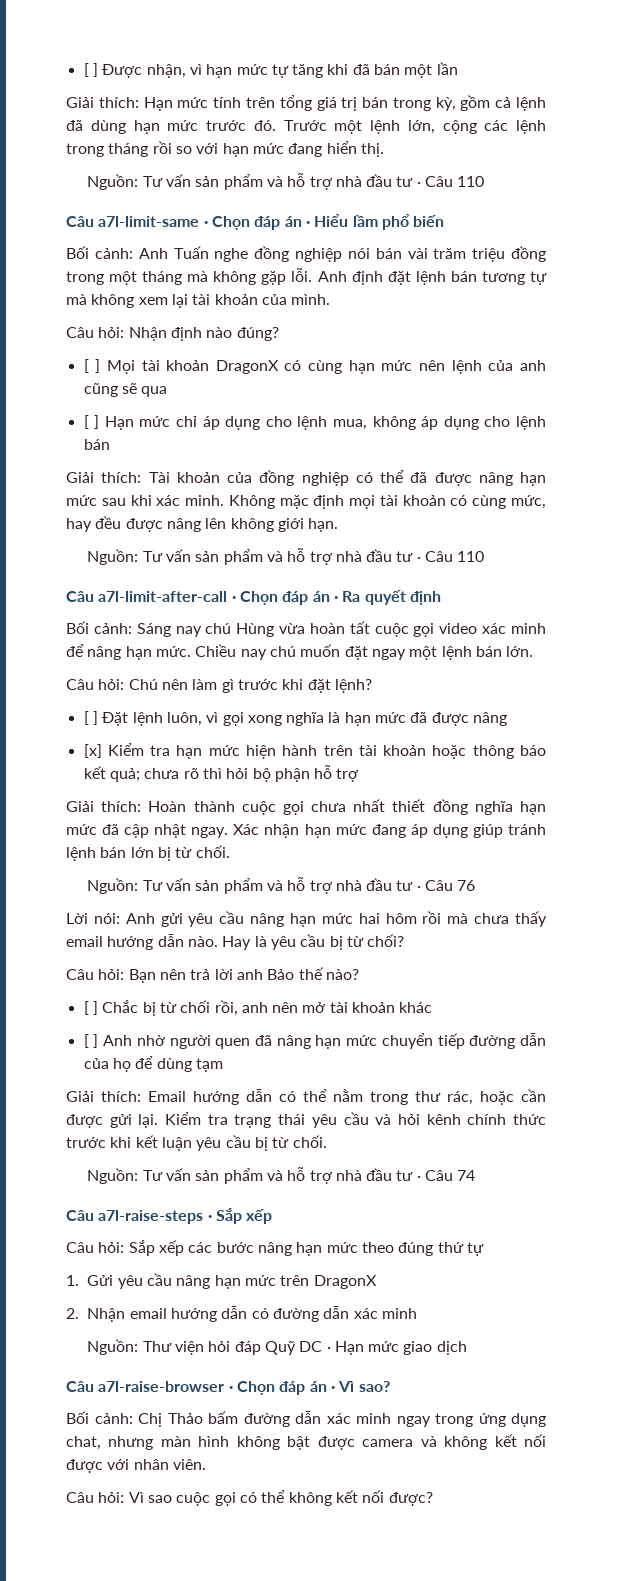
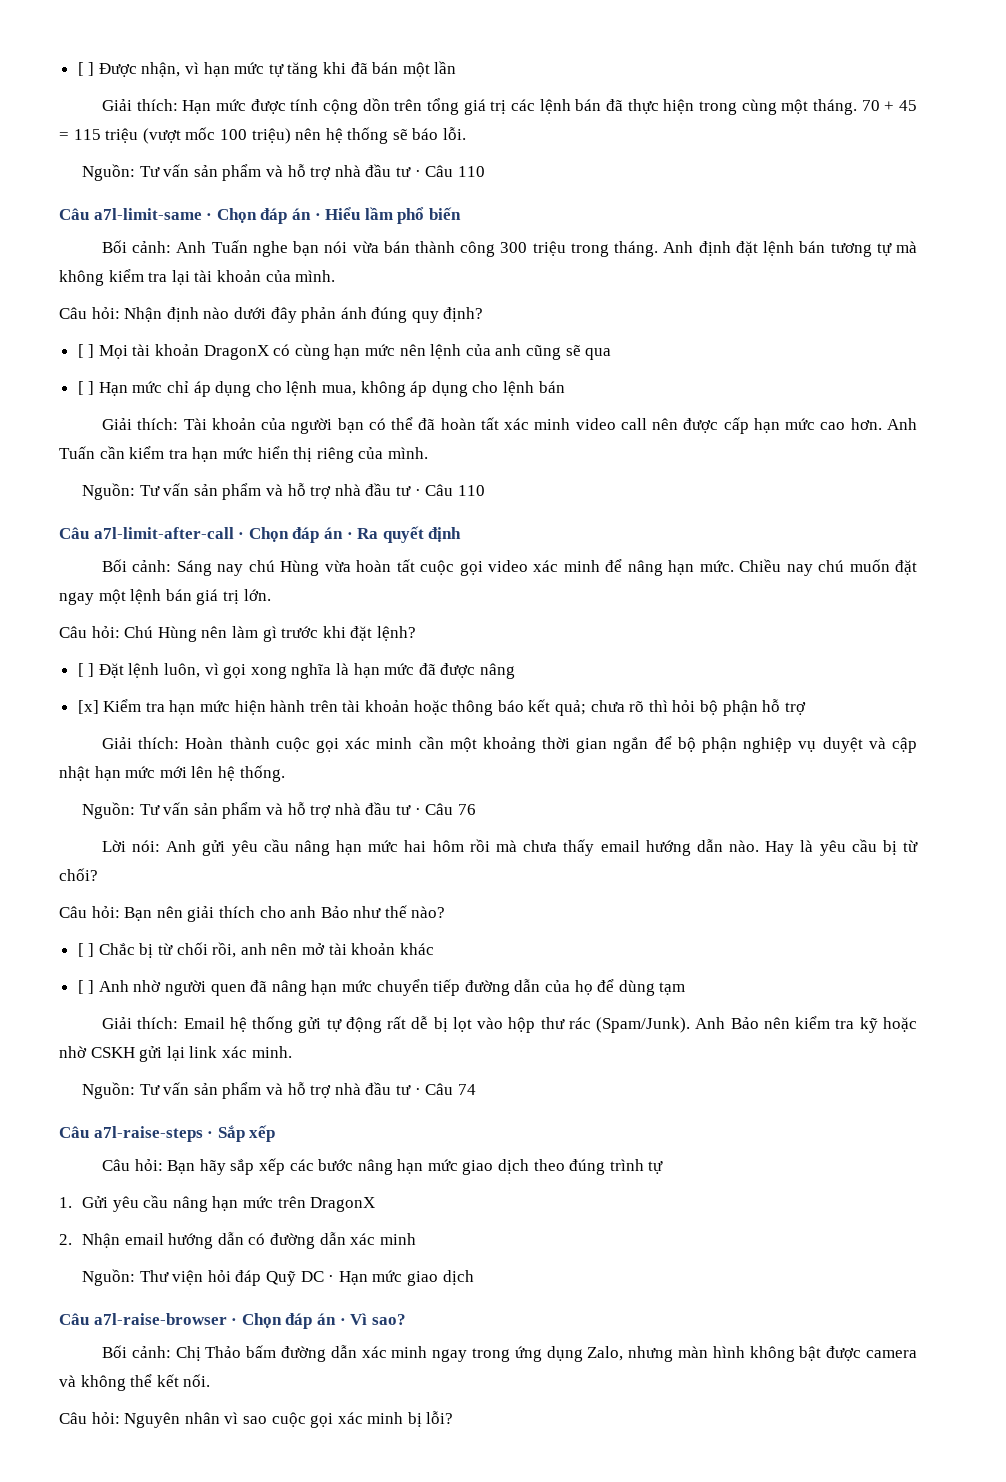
- Giải thích: Hạn mức tính trên tổng giá trị bán trong kỳ, gồm cả lệnh đã dùng hạn mức trước đó. Trước một lệnh lớn, cộng các lệnh trong tháng rồi so với hạn mức đang hiển thị.
+ Giải thích: Hạn mức được tính cộng dồn trên tổng giá trị các lệnh bán đã thực hiện trong cùng một tháng. 70 + 45 = 115 triệu (vượt mốc 100 triệu) nên hệ thống sẽ báo lỗi.
- Bối cảnh: Anh Tuấn nghe đồng nghiệp nói bán vài trăm triệu đồng trong một tháng mà không gặp lỗi.
+ Bối cảnh: Anh Tuấn nghe bạn nói vừa bán thành công 300 triệu trong tháng.
- Anh định đặt lệnh bán tương tự mà không xem lại tài khoản của mình.
+ Anh định đặt lệnh bán tương tự mà không kiểm tra lại tài khoản của mình.
- Câu hỏi: Nhận định nào đúng?
+ Câu hỏi: Nhận định nào dưới đây phản ánh đúng quy định?
- Giải thích: Tài khoản của đồng nghiệp có thể đã được nâng hạn mức sau khi xác minh. Không mặc định mọi tài khoản có cùng mức, hay đều được nâng lên không giới hạn.
+ Giải thích: Tài khoản của người bạn có thể đã hoàn tất xác minh video call nên được cấp hạn mức cao hơn. Anh Tuấn cần kiểm tra hạn mức hiển thị riêng của mình.
- Chiều nay chú muốn đặt ngay một lệnh bán lớn.
+ Chiều nay chú muốn đặt ngay một lệnh bán giá trị lớn.
- Câu hỏi: Chú nên làm gì trước khi đặt lệnh?
+ Câu hỏi: Chú Hùng nên làm gì trước khi đặt lệnh?
- Giải thích: Hoàn thành cuộc gọi chưa nhất thiết đồng nghĩa hạn mức đã cập nhật ngay. Xác nhận hạn mức đang áp dụng giúp tránh lệnh bán lớn bị từ chối.
+ Giải thích: Hoàn thành cuộc gọi xác minh cần một khoảng thời gian ngắn để bộ phận nghiệp vụ duyệt và cập nhật hạn mức mới lên hệ thống.
- Câu hỏi: Bạn nên trả lời anh Bảo thế nào?
+ Câu hỏi: Bạn nên giải thích cho anh Bảo như thế nào?
- Giải thích: Email hướng dẫn có thể nằm trong thư rác, hoặc cần được gửi lại. Kiểm tra trạng thái yêu cầu và hỏi kênh chính thức trước khi kết luận yêu cầu bị từ chối.
+ Giải thích: Email hệ thống gửi tự động rất dễ bị lọt vào hộp thư rác (Spam/Junk). Anh Bảo nên kiểm tra kỹ hoặc nhờ CSKH gửi lại link xác minh.
- Câu hỏi: Sắp xếp các bước nâng hạn mức theo đúng thứ tự
+ Câu hỏi: Bạn hãy sắp xếp các bước nâng hạn mức giao dịch theo đúng trình tự
- Bối cảnh: Chị Thảo bấm đường dẫn xác minh ngay trong ứng dụng chat, nhưng màn hình không bật được camera và không kết nối được với nhân viên.
- Câu hỏi: Vì sao cuộc gọi có thể không kết nối được?
+ Bối cảnh: Chị Thảo bấm đường dẫn xác minh ngay trong ứng dụng Zalo, nhưng màn hình không bật được camera và không thể kết nối.
+ Câu hỏi: Nguyên nhân vì sao cuộc gọi xác minh bị lỗi?

